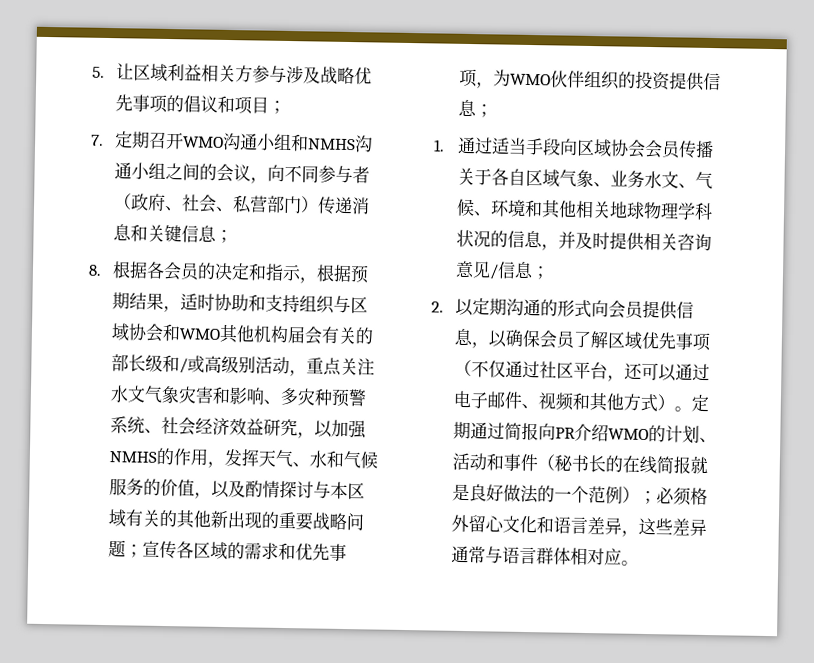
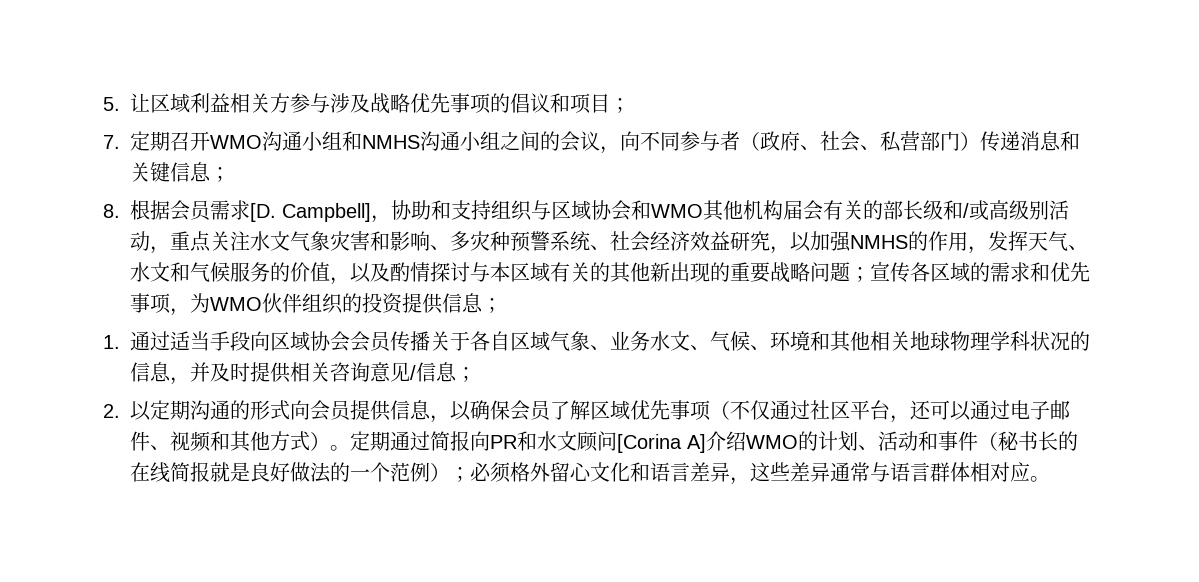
- 8.根据各会员的决定和指示，根据预期结果，适时协助和支持组织与区域协会和WMO其他机构届会有关的部长级和/或高级别活动，重点关注水文气象灾害和影响、多灾种预警系统、社会经济效益研究，以加强NMHS的作用，发挥天气、水和气候服务的价值，以及酌情探讨与本区域有关的其他新出现的重要战略问题；
+ 8.根据会员需求[D. Campbell]，协助和支持组织与区域协会和WMO其他机构届会有关的部长级和/或高级别活动，重点关注水文气象灾害和影响、多灾种预警系统、社会经济效益研究，以加强NMHS的作用，发挥天气、水文和气候服务的价值，以及酌情探讨与本区域有关的其他新出现的重要战略问题；
- 定期通过简报向PR介绍WMO的计划、活动和事件（秘书长的在线简报就是良好做法的一个范例）；必须格外留心文化和语言差异，这些差异通常与语言群体相对应。
+ 定期通过简报向PR和水文顾问[Corina A]介绍WMO的计划、活动和事件（秘书长的在线简报就是良好做法的一个范例）；必须格外留心文化和语言差异，这些差异通常与语言群体相对应。

